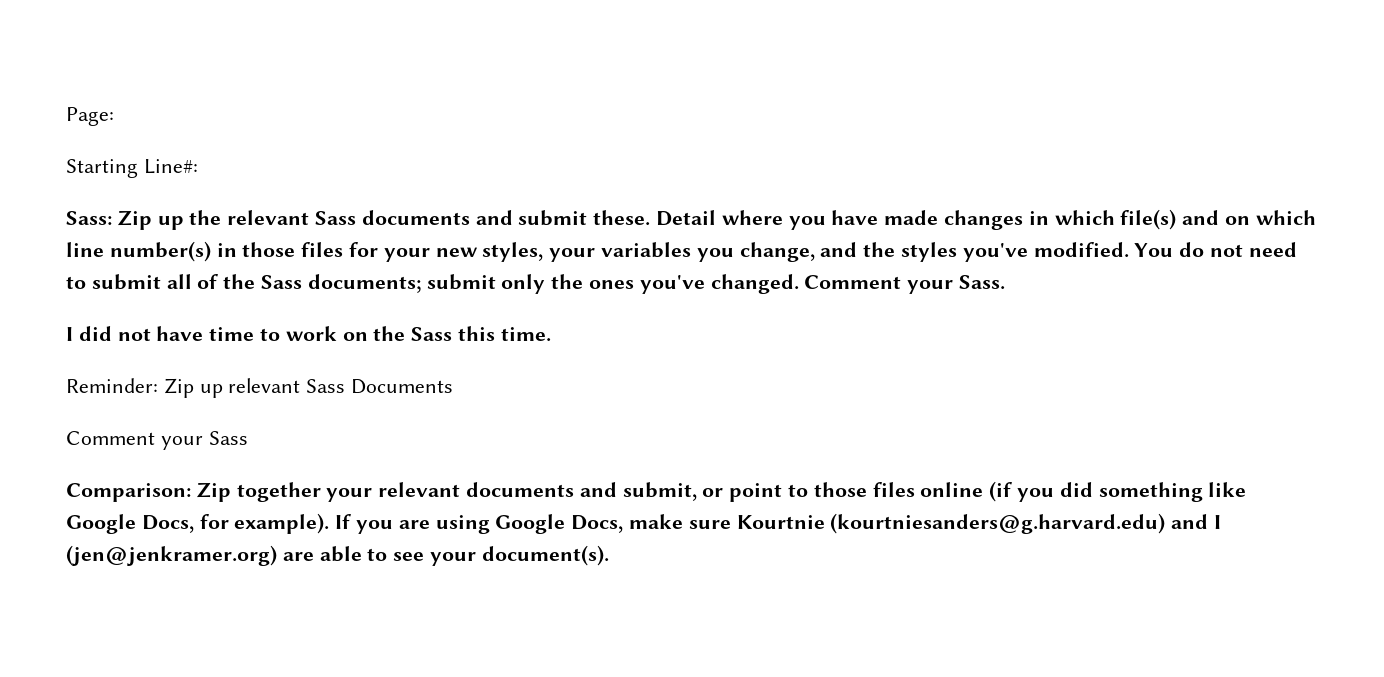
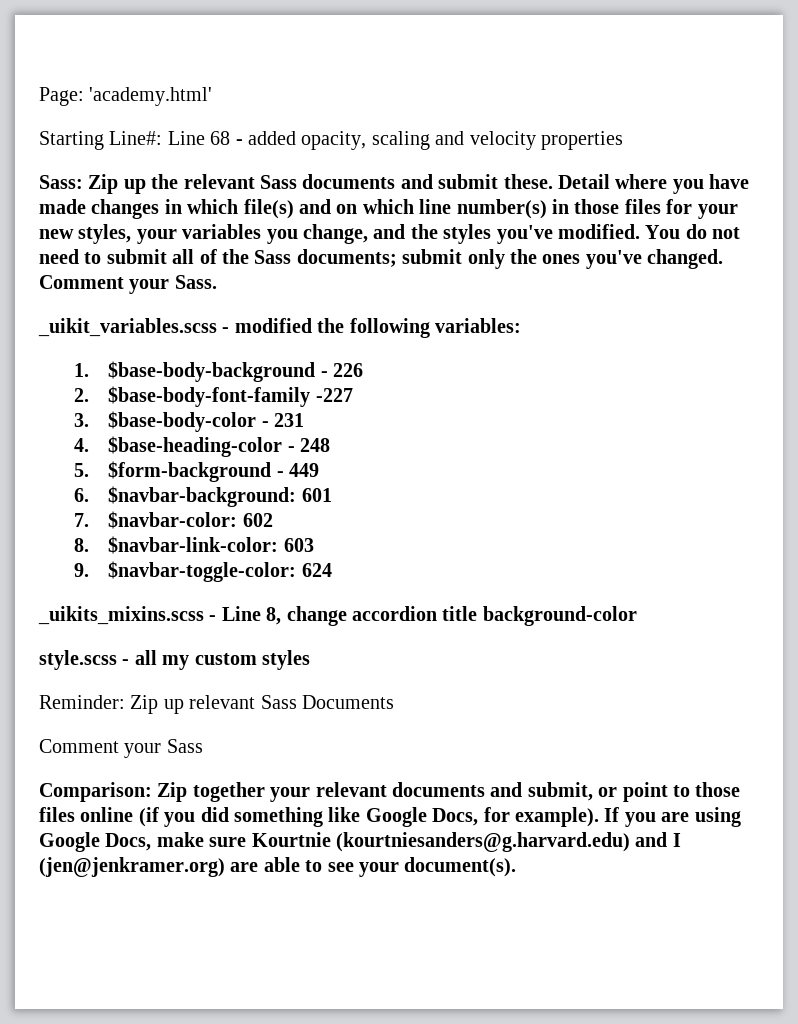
- Page:
+ Page: 'academy.html'
- Starting Line#:
+ Starting Line#: Line 68 - added opacity, scaling and velocity properties
- I did not have time to work on the Sass this time.
+ _uikit_variables.scss - modified the following variables:
+ 1. $base-body-background - 226
+ 2. $base-body-font-family -227
+ 3. $base-body-color - 231
+ 4. $base-heading-color - 248
+ 5. $form-background - 449
+ 6. $navbar-background: 601
+ 7. $navbar-color: 602
+ 8. $navbar-link-color: 603
+ 9. $navbar-toggle-color: 624
+ _uikits_mixins.scss - Line 8, change accordion title background-color
+ style.scss - all my custom styles

